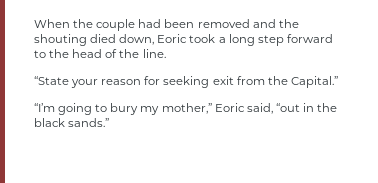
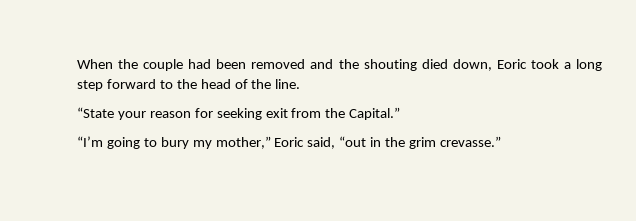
- “I’m going to bury my mother,” Eoric said, “out in the black sands.”
+ “I’m going to bury my mother,” Eoric said, “out in the grim crevasse.”

